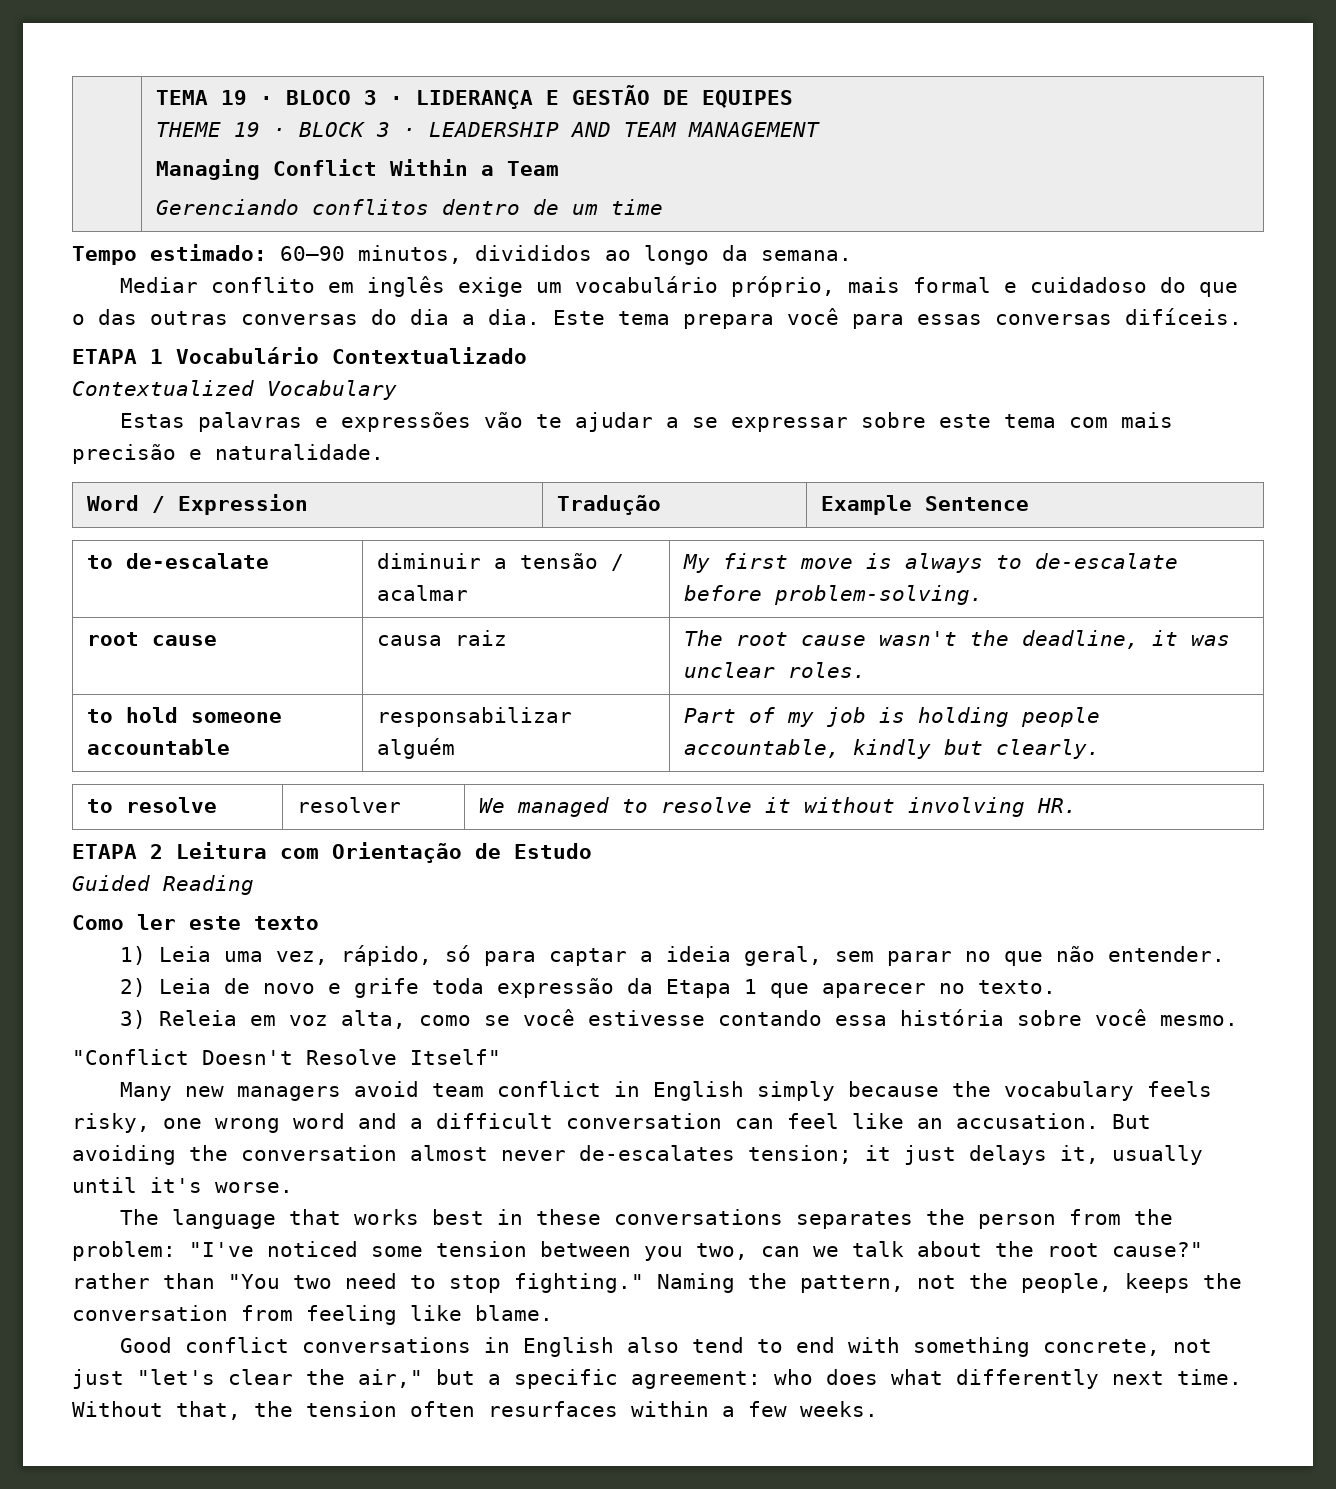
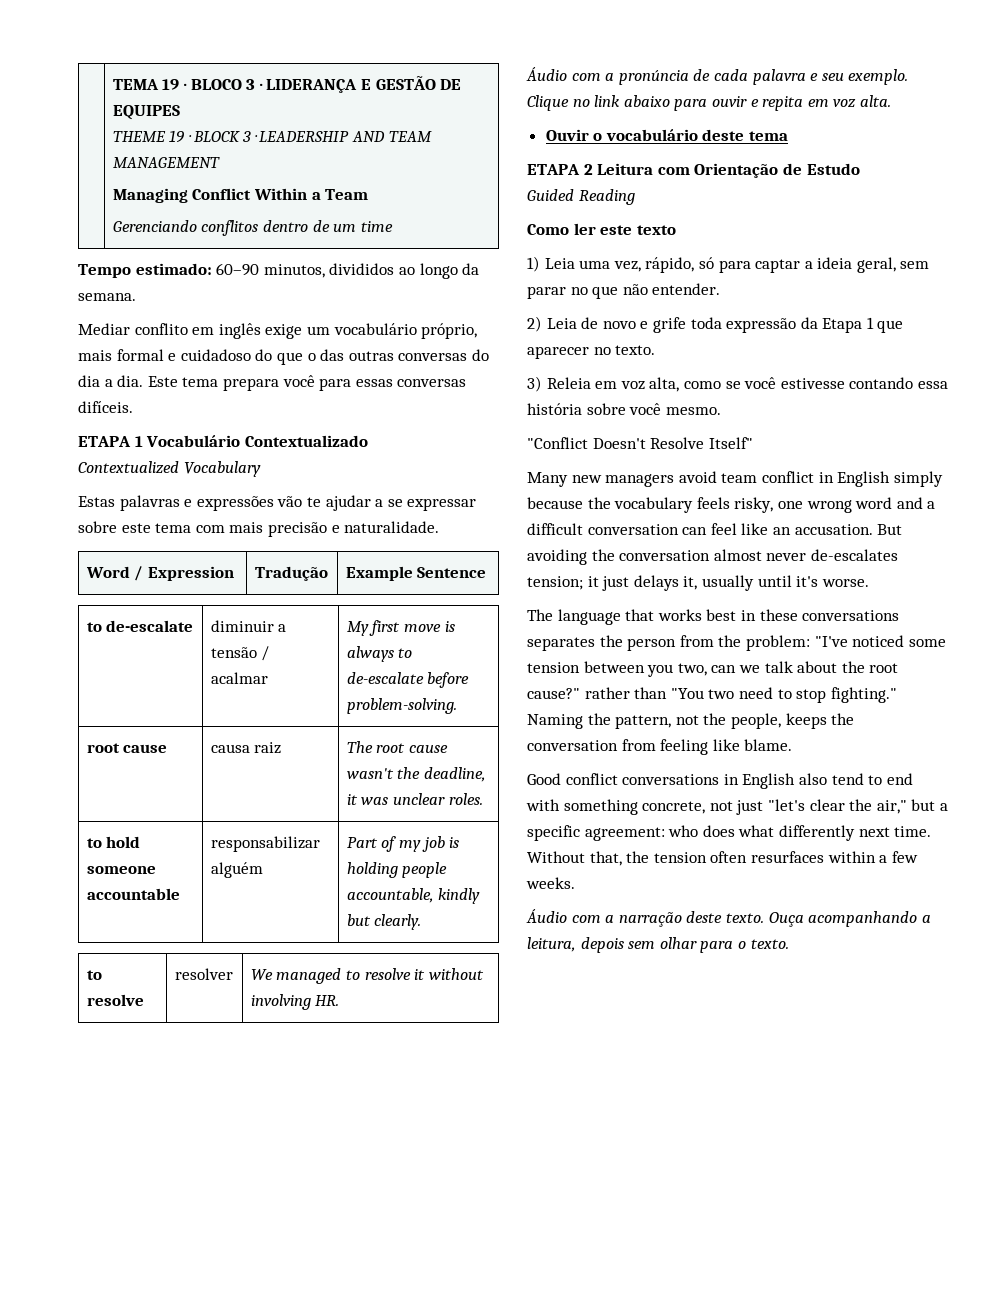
+ Áudio com a pronúncia de cada palavra e seu exemplo. Clique no link abaixo para ouvir e repita em voz alta.
+ Ouvir o vocabulário deste tema
+ Áudio com a narração deste texto. Ouça acompanhando a leitura, depois sem olhar para o texto.

